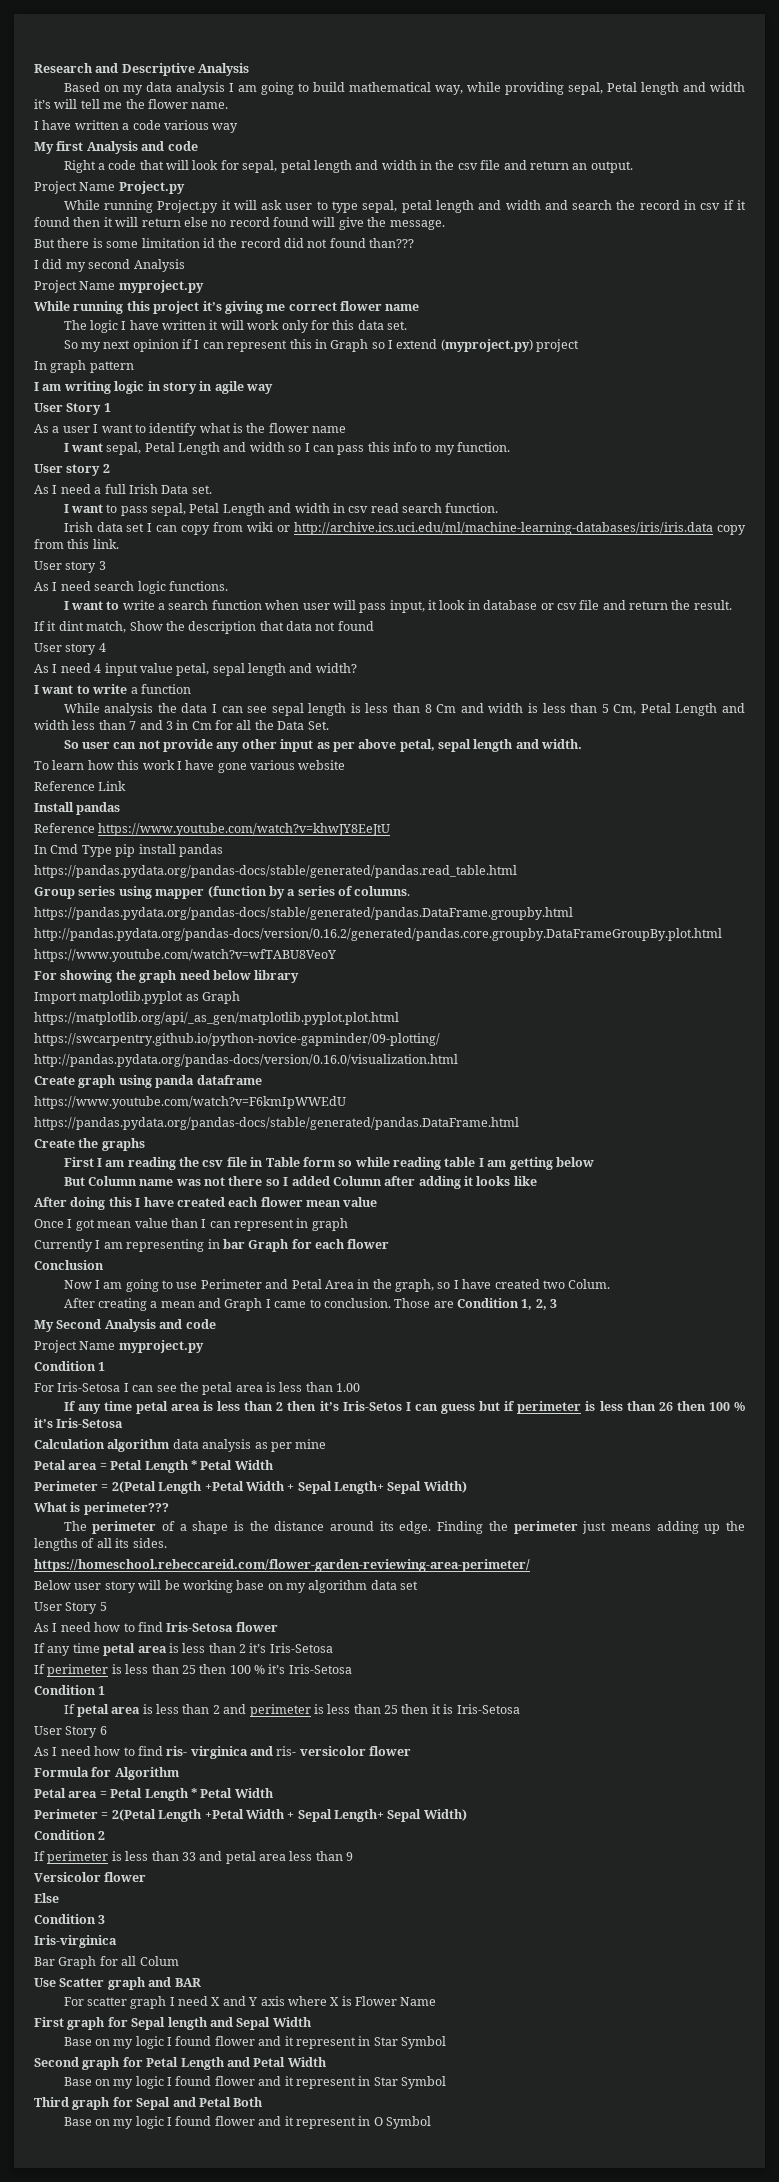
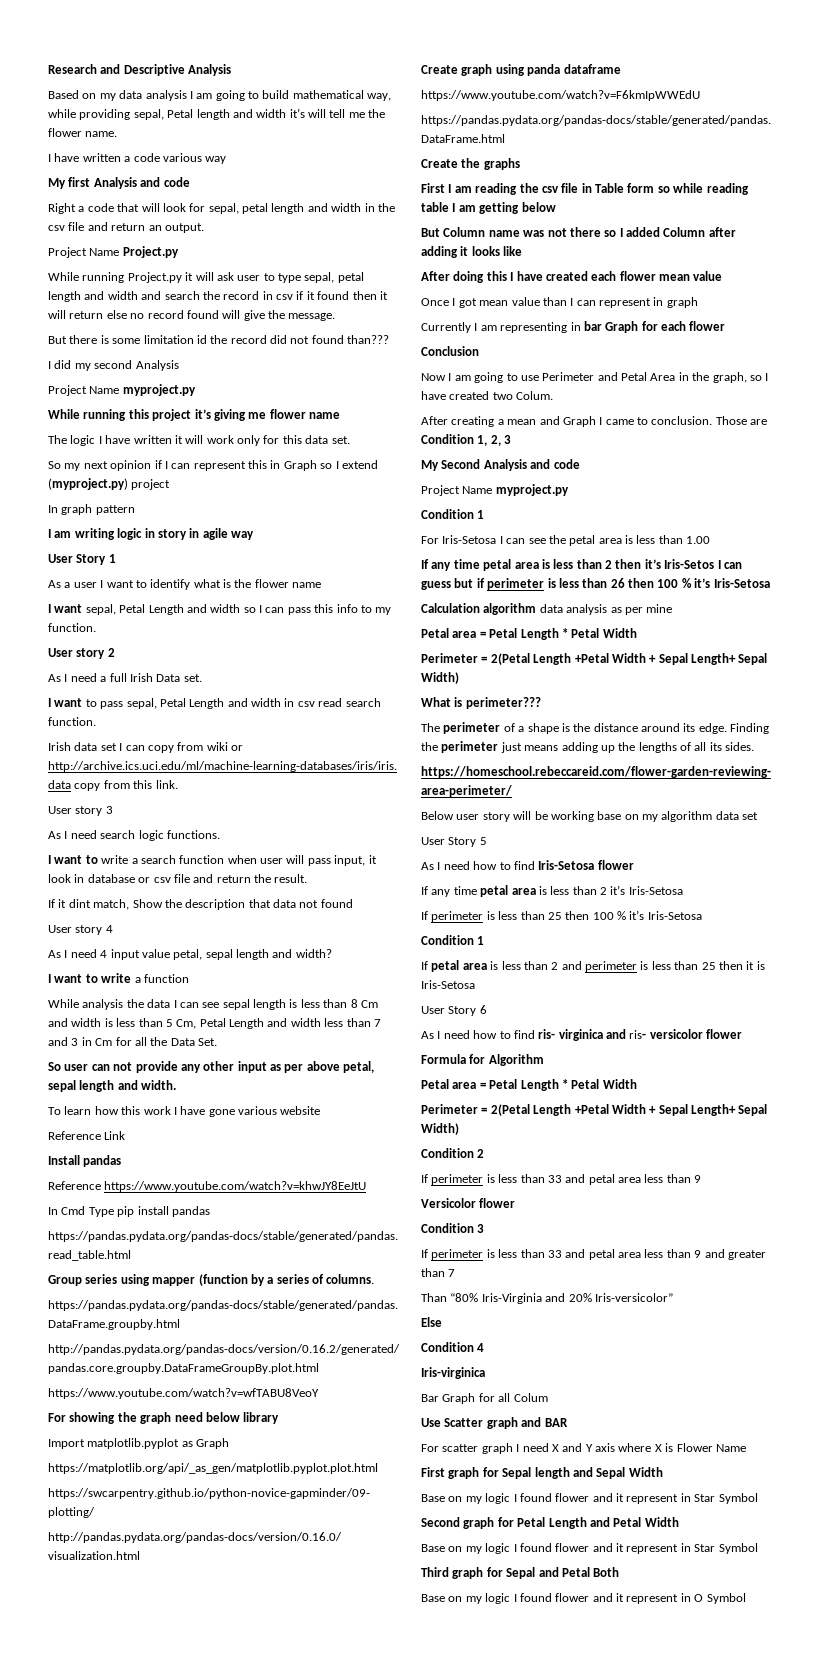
- While running this project it’s giving me correct flower name
+ While running this project it’s giving me flower name
+ Condition 3
+ If perimeter is less than 33 and petal area less than 9 and greater than 7
+ Than “80% Iris-Virginia and 20% Iris-versicolor”
- Condition 3
+ Condition 4

